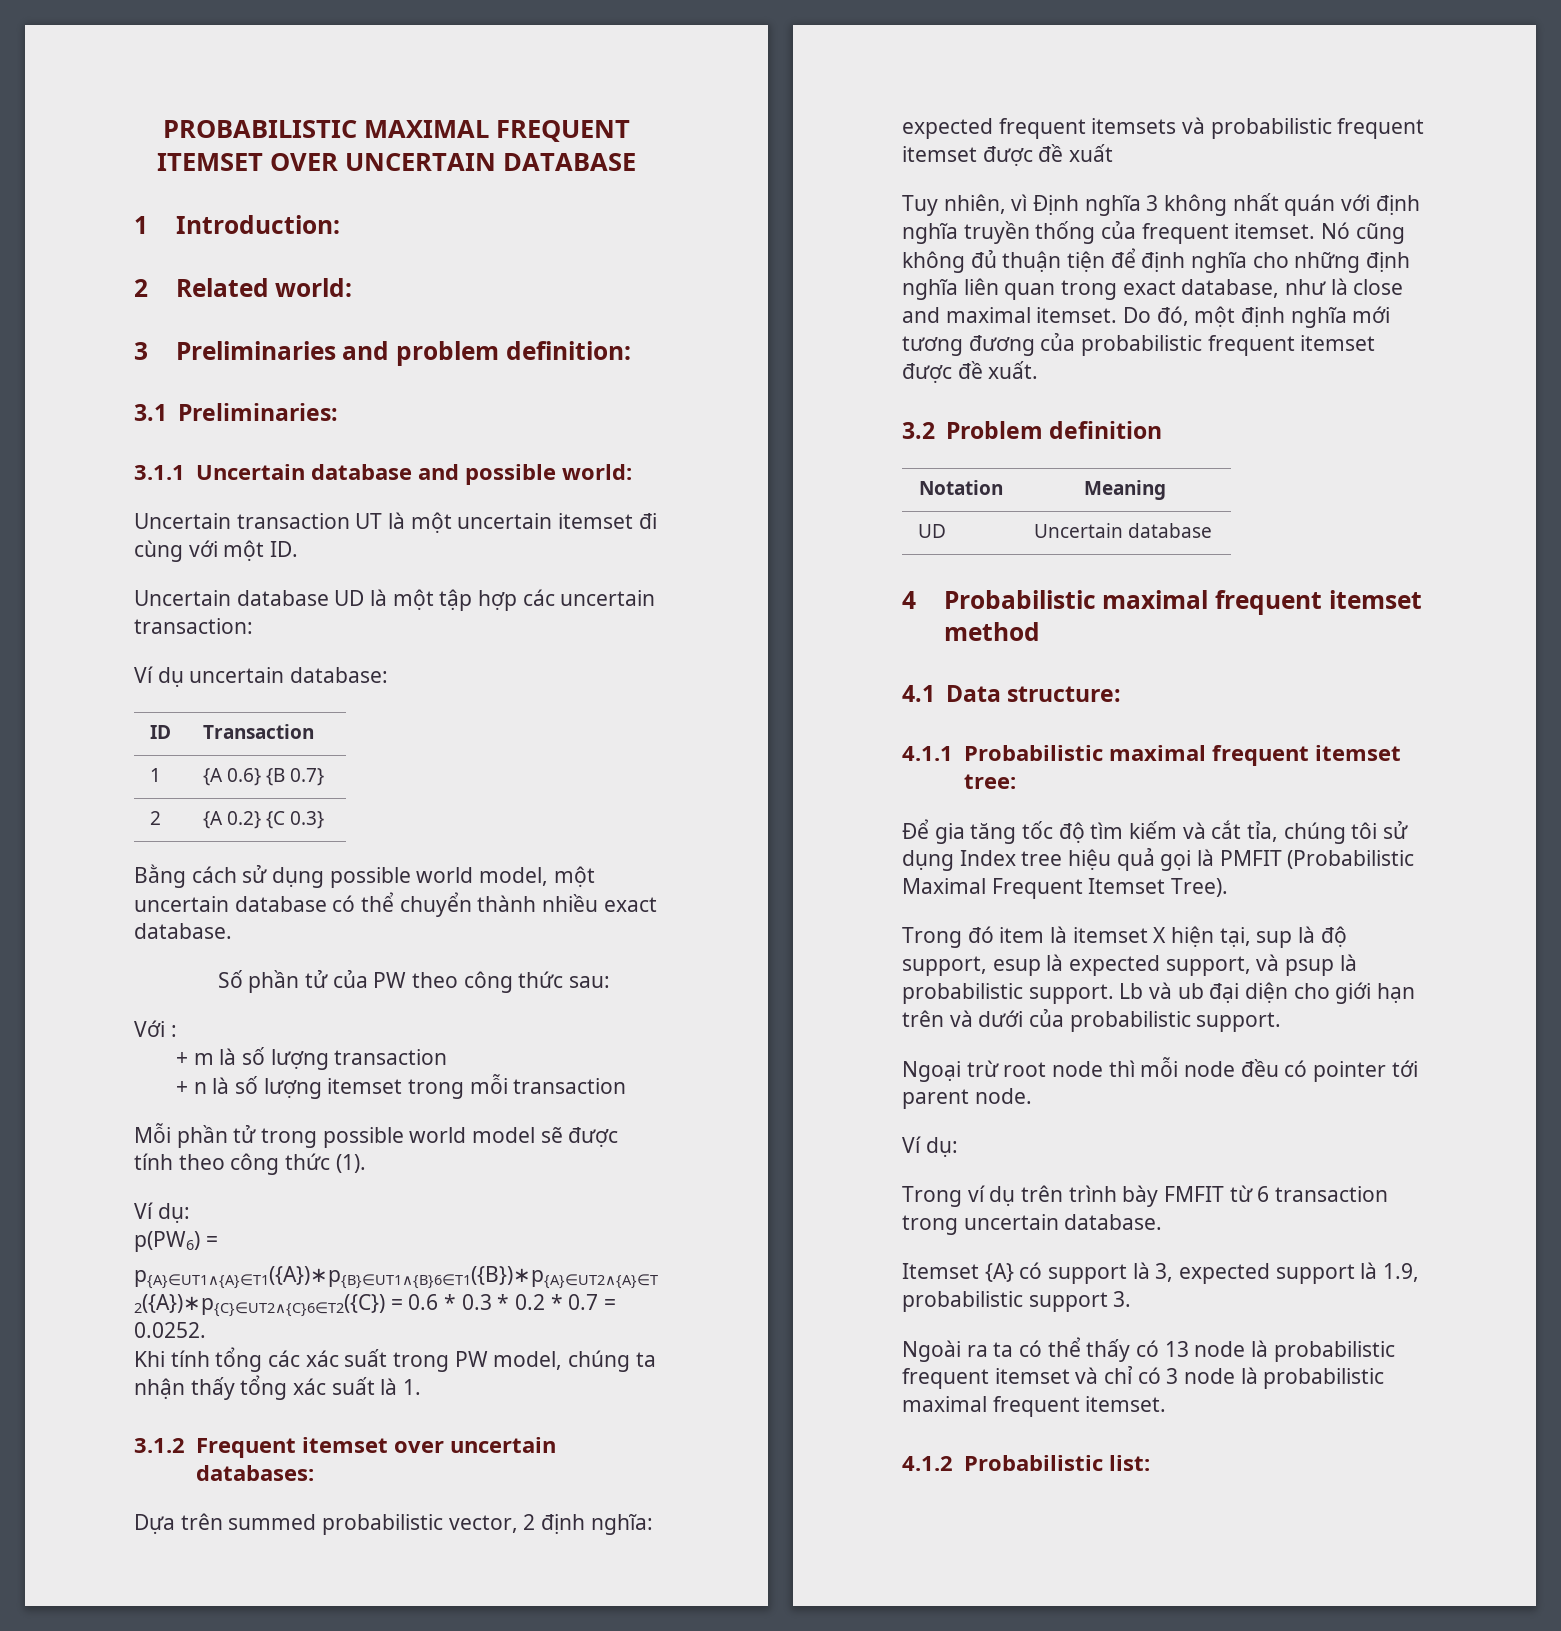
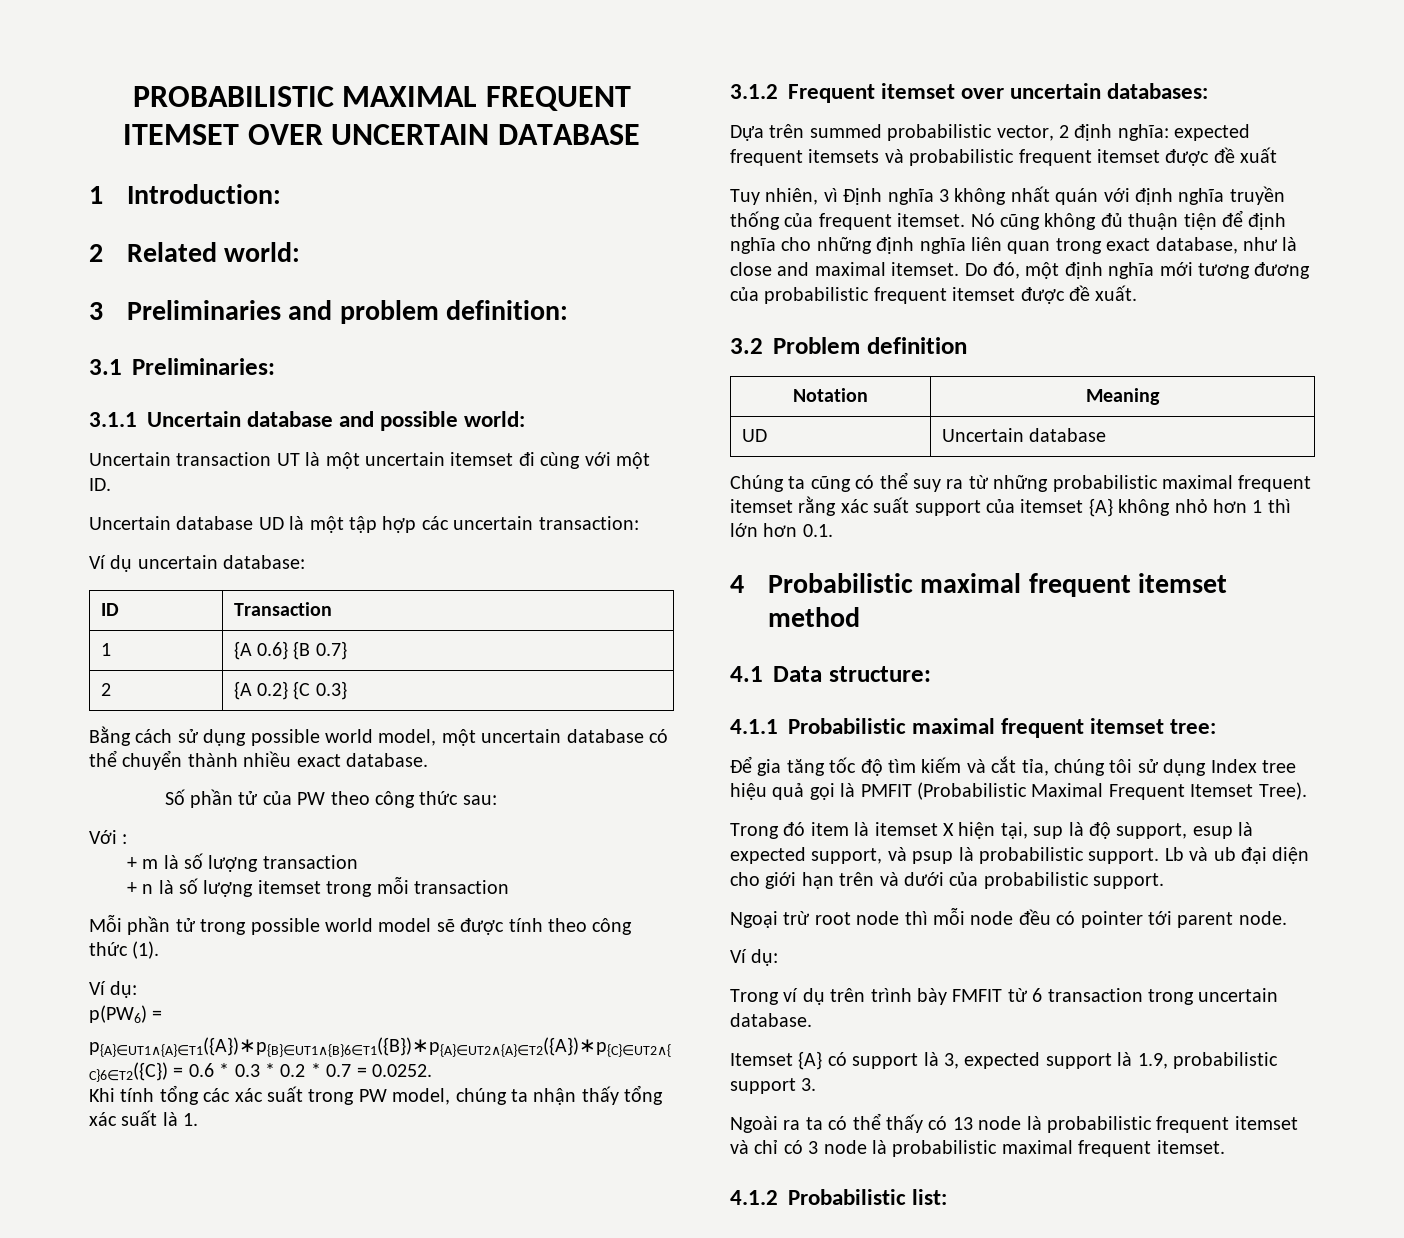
+ Chúng ta cũng có thể suy ra từ những probabilistic maximal frequent itemset rằng xác suất support của itemset {A} không nhỏ hơn 1 thì lớn hơn 0.1.

